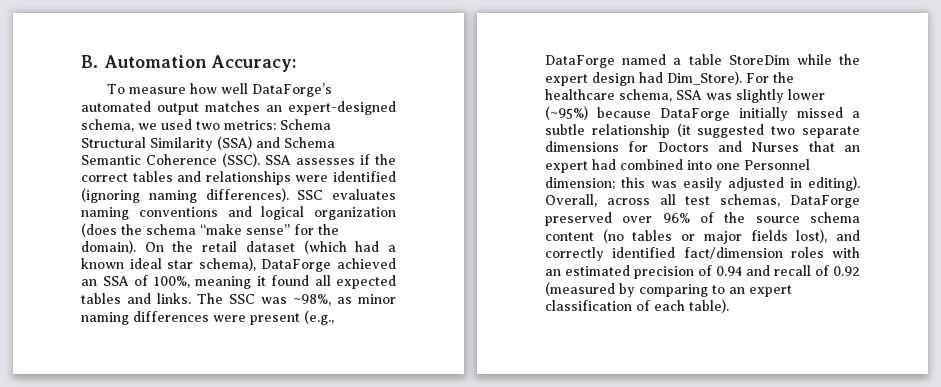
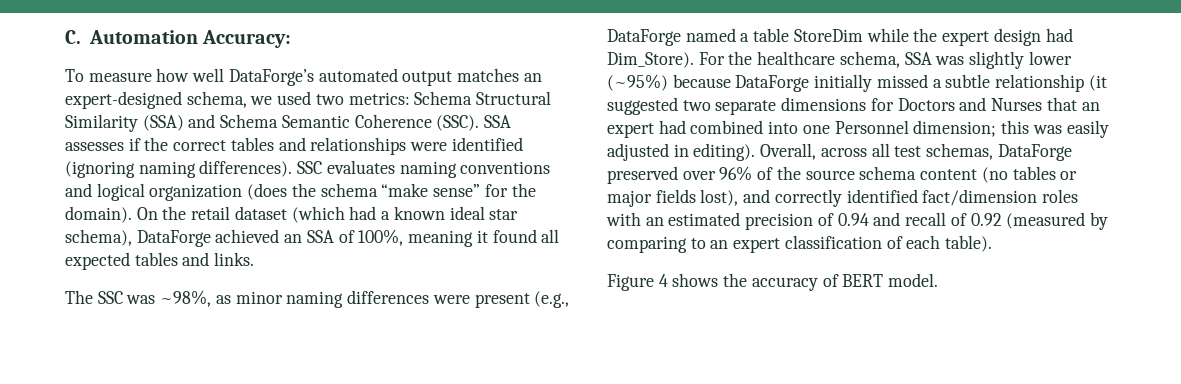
- B. Automation Accuracy:
+ C. Automation Accuracy:
- On the retail dataset (which had a known ideal star schema), DataForge achieved an SSA of 100%, meaning it found all expected tables and links. The SSC was ~98%, as minor naming differences were present (e.g., DataForge named a table StoreDim while the expert design had Dim_Store).
+ On the retail dataset (which had a known ideal star schema), DataForge achieved an SSA of 100%, meaning it found all expected tables and links.
+ The SSC was ~98%, as minor naming differences were present (e.g., DataForge named a table StoreDim while the expert design had Dim_Store).
+ Figure 4 shows the accuracy of BERT model.

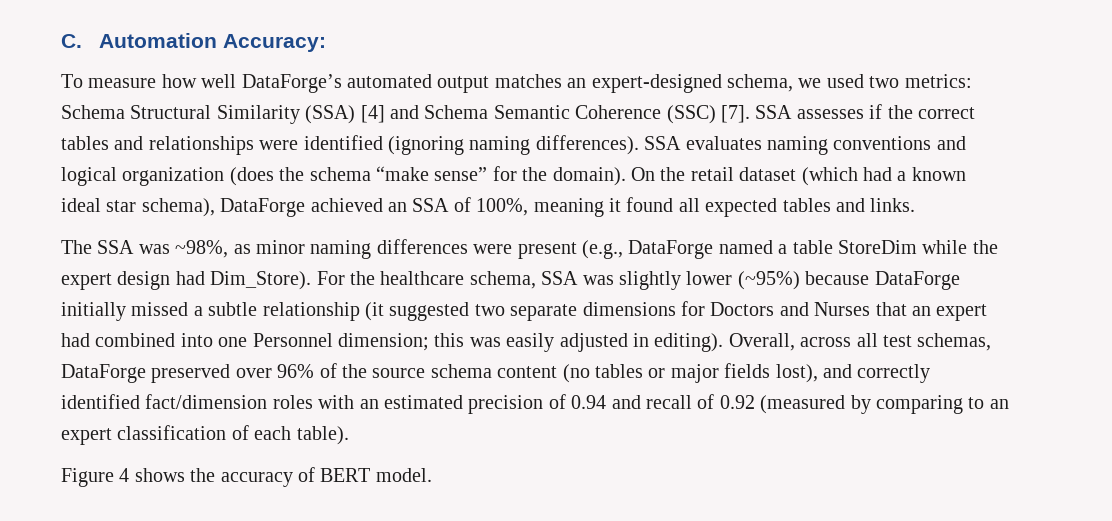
- To measure how well DataForge’s automated output matches an expert-designed schema, we used two metrics: Schema Structural Similarity (SSA) and Schema Semantic Coherence (SSC).
+ To measure how well DataForge’s automated output matches an expert-designed schema, we used two metrics: Schema Structural Similarity (SSA) [4] and Schema Semantic Coherence (SSC) [7].
- SSC evaluates naming conventions and logical organization (does the schema “make sense” for the domain).
+ SSA evaluates naming conventions and logical organization (does the schema “make sense” for the domain).
- The SSC was ~98%, as minor naming differences were present (e.g., DataForge named a table StoreDim while the expert design had Dim_Store).
+ The SSA was ~98%, as minor naming differences were present (e.g., DataForge named a table StoreDim while the expert design had Dim_Store).

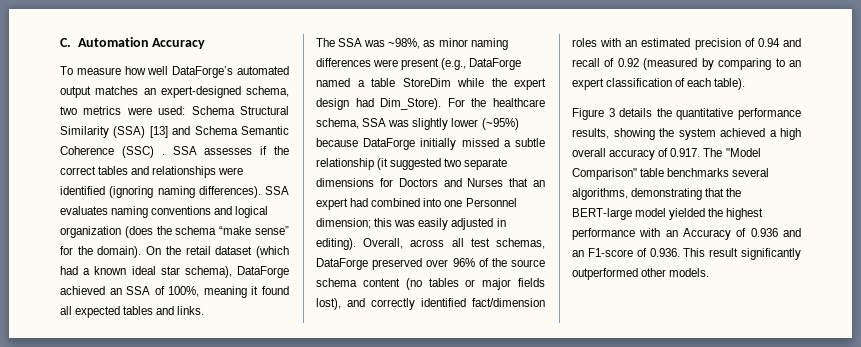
- C. Automation Accuracy:
+ C. Automation Accuracy
- To measure how well DataForge’s automated output matches an expert-designed schema, we used two metrics: Schema Structural Similarity (SSA) [4] and Schema Semantic Coherence (SSC) [7].
+ To measure how well DataForge’s automated output matches an expert-designed schema, two metrics were used: Schema Structural Similarity (SSA) [13] and Schema Semantic Coherence (SSC) .
- Figure 4 shows the accuracy of BERT model.
+ Figure 3 details the quantitative performance results, showing the system achieved a high overall accuracy of 0.917. The "Model Comparison" table benchmarks several algorithms, demonstrating that the BERT-large model yielded the highest performance with an Accuracy of 0.936 and an F1-score of 0.936. This result significantly outperformed other models.

